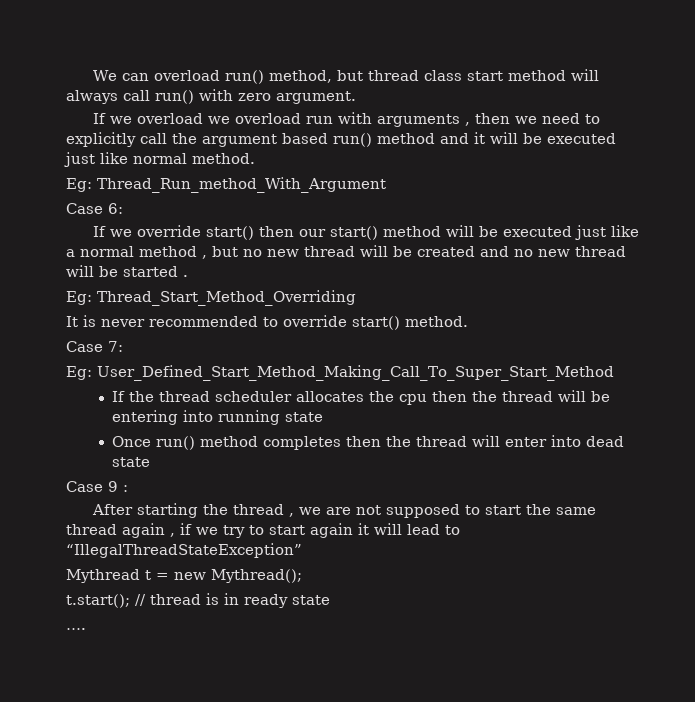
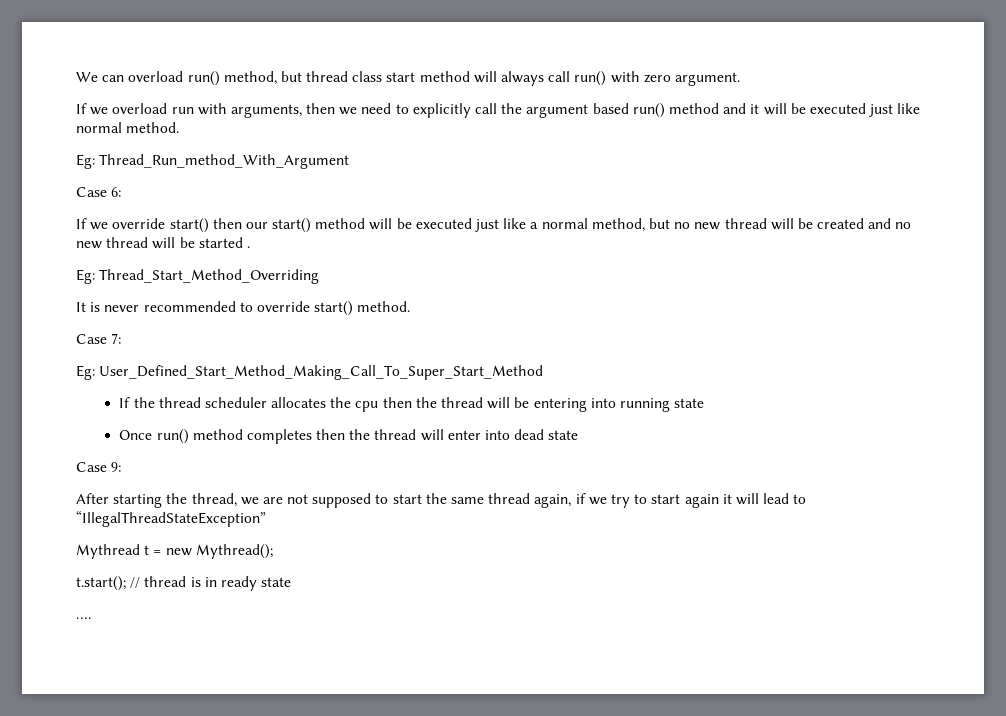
- If we overload we overload run with arguments , then we need to explicitly call the argument based run() method and it will be executed just like normal method.
+ If we overload run with arguments, then we need to explicitly call the argument based run() method and it will be executed just like normal method.
- If we override start() then our start() method will be executed just like a normal method , but no new thread will be created and no new thread will be started .
+ If we override start() then our start() method will be executed just like a normal method, but no new thread will be created and no new thread will be started .
- Case 9 :
+ Case 9:
- After starting the thread , we are not supposed to start the same thread again , if we try to start again it will lead to “IllegalThreadStateException”
+ After starting the thread, we are not supposed to start the same thread again, if we try to start again it will lead to “IllegalThreadStateException”

